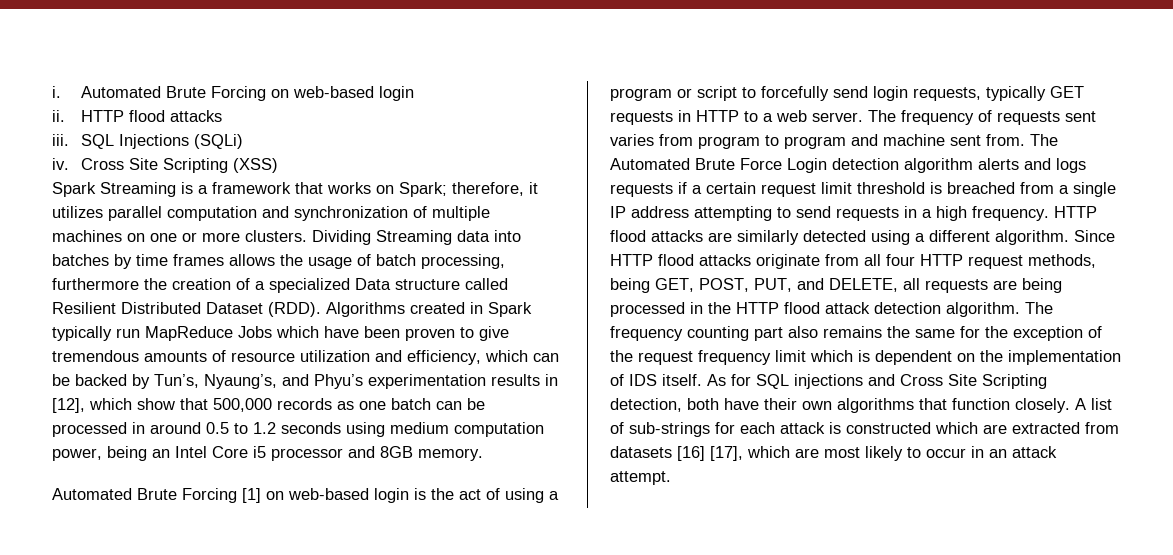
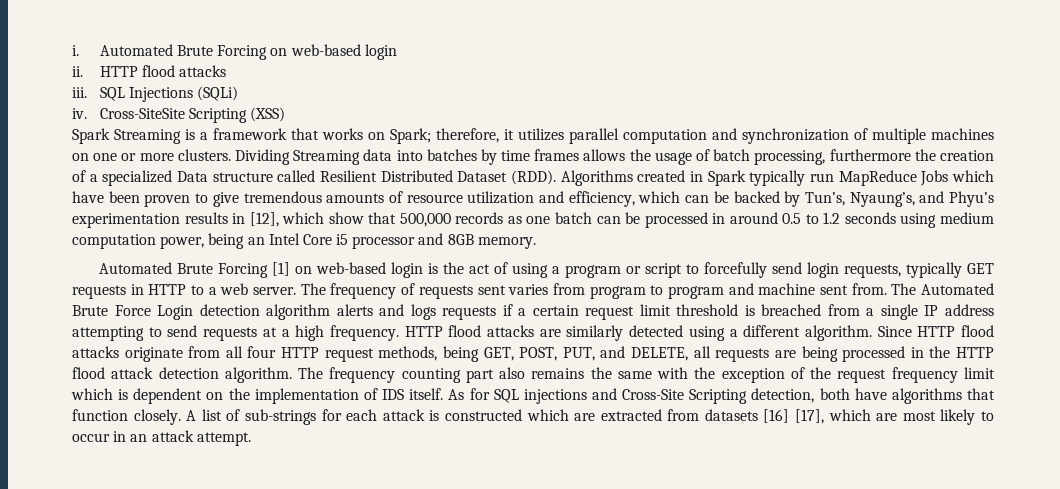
- Cross Site Scripting (XSS)
+ Cross-SiteSite Scripting (XSS)
- The Automated Brute Force Login detection algorithm alerts and logs requests if a certain request limit threshold is breached from a single IP address attempting to send requests in a high frequency.
+ The Automated Brute Force Login detection algorithm alerts and logs requests if a certain request limit threshold is breached from a single IP address attempting to send requests at a high frequency.
- The frequency counting part also remains the same for the exception of the request frequency limit which is dependent on the implementation of IDS itself.
+ The frequency counting part also remains the same with the exception of the request frequency limit which is dependent on the implementation of IDS itself.
- As for SQL injections and Cross Site Scripting detection, both have their own algorithms that function closely.
+ As for SQL injections and Cross-Site Scripting detection, both have algorithms that function closely.

